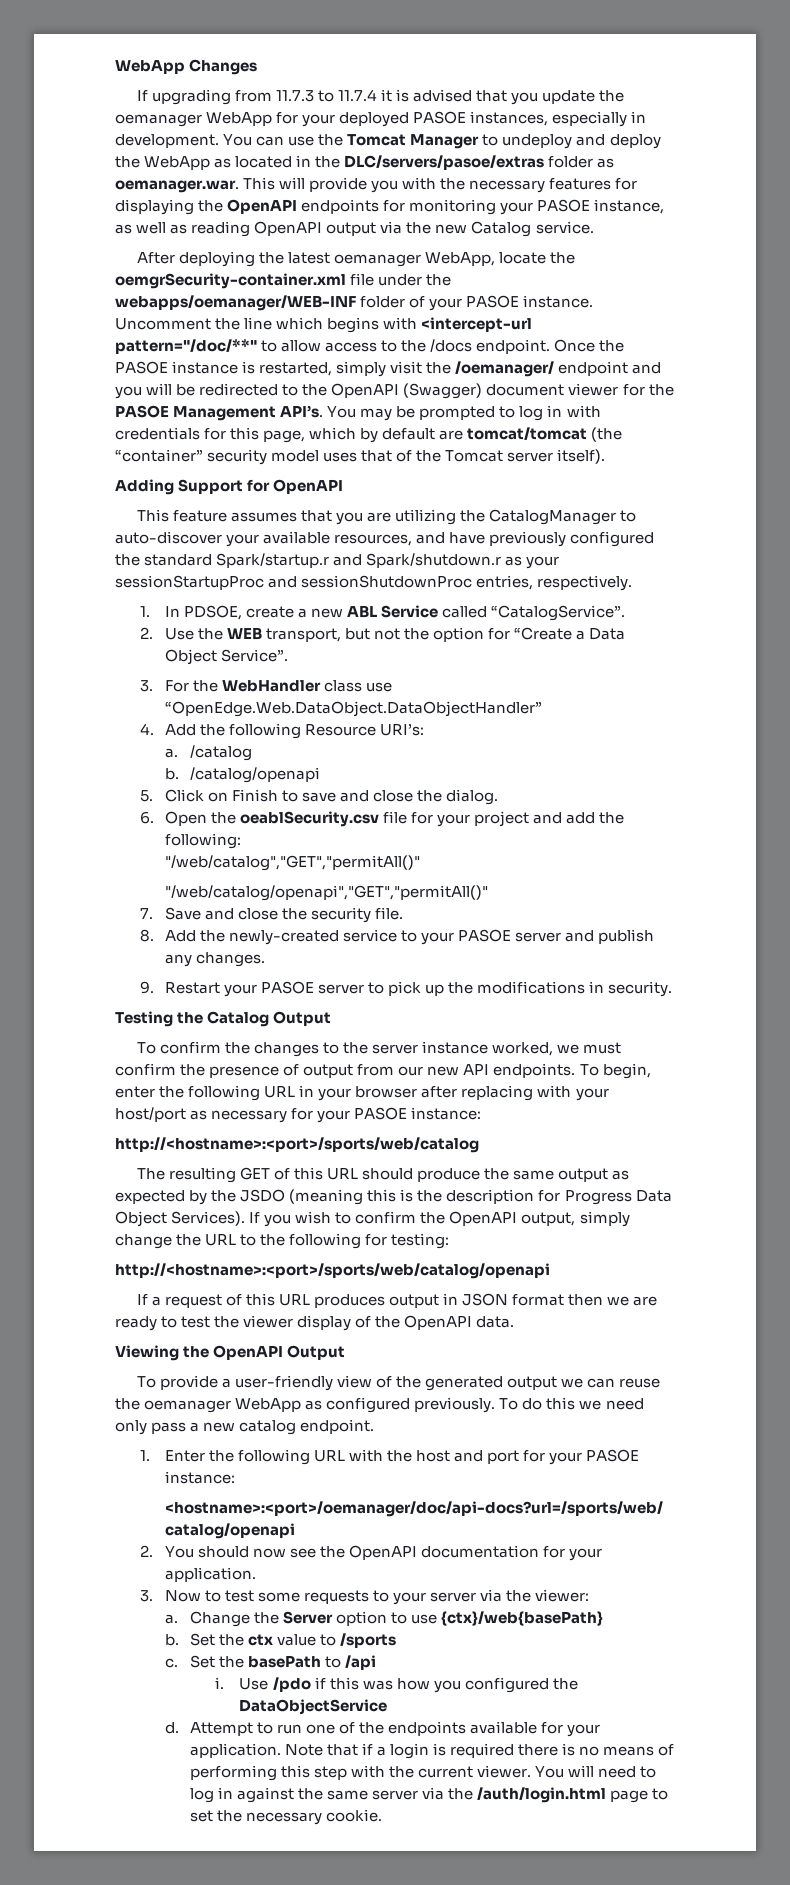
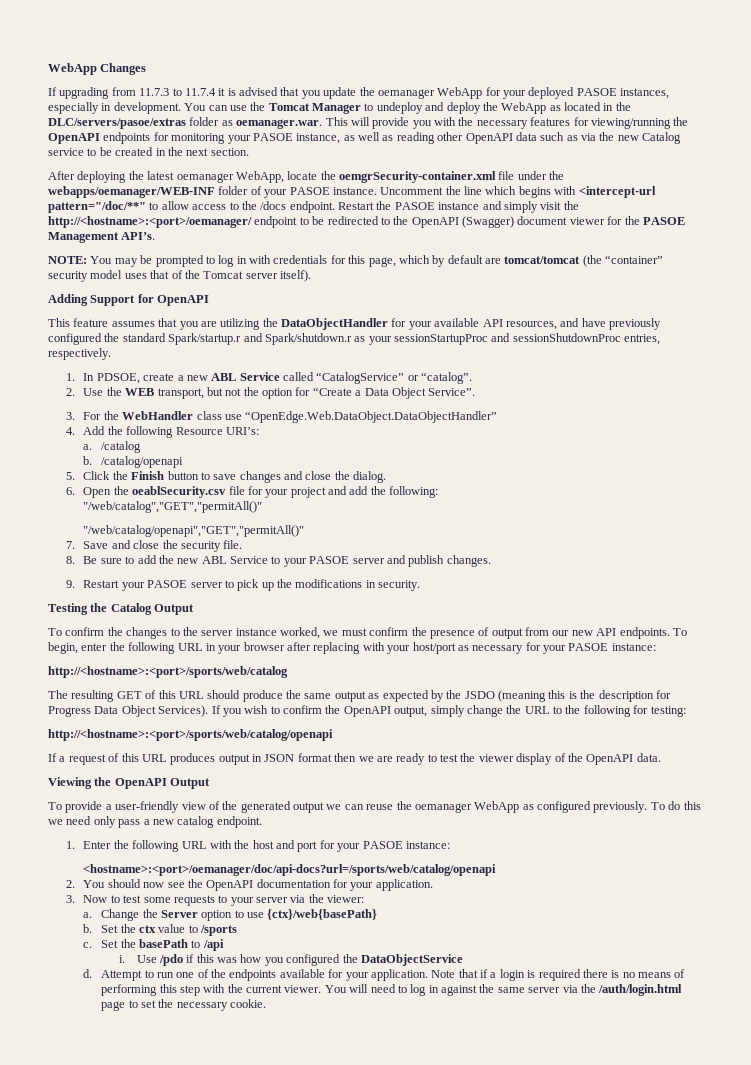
- You can use the Tomcat Manager to undeploy and deploy the WebApp as located in the DLC/servers/pasoe/extras folder as oemanager.war. This will provide you with the necessary features for displaying the OpenAPI endpoints for monitoring your PASOE instance, as well as reading OpenAPI output via the new Catalog service.
+ You can use the Tomcat Manager to undeploy and deploy the WebApp as located in the DLC/servers/pasoe/extras folder as oemanager.war. This will provide you with the necessary features for viewing/running the OpenAPI endpoints for monitoring your PASOE instance, as well as reading other OpenAPI data such as via the new Catalog service to be created in the next section.
- Once the PASOE instance is restarted, simply visit the /oemanager/ endpoint and you will be redirected to the OpenAPI (Swagger) document viewer for the PASOE Management API’s. You may be prompted to log in with credentials for this page, which by default are tomcat/tomcat (the “container” security model uses that of the Tomcat server itself).
+ Restart the PASOE instance and simply visit the http://<hostname>:<port>/oemanager/ endpoint to be redirected to the OpenAPI (Swagger) document viewer for the PASOE Management API’s.
+ NOTE: You may be prompted to log in with credentials for this page, which by default are tomcat/tomcat (the “container” security model uses that of the Tomcat server itself).
- This feature assumes that you are utilizing the CatalogManager to auto-discover your available resources, and have previously configured the standard Spark/startup.r and Spark/shutdown.r as your sessionStartupProc and sessionShutdownProc entries, respectively.
+ This feature assumes that you are utilizing the DataObjectHandler for your available API resources, and have previously configured the standard Spark/startup.r and Spark/shutdown.r as your sessionStartupProc and sessionShutdownProc entries, respectively.
- 1. In PDSOE, create a new ABL Service called “CatalogService”.
+ 1. In PDSOE, create a new ABL Service called “CatalogService” or “catalog”.
- 5. Click on Finish to save and close the dialog.
+ 5. Click the Finish button to save changes and close the dialog.
- 8. Add the newly-created service to your PASOE server and publish any changes.
+ 8. Be sure to add the new ABL Service to your PASOE server and publish changes.

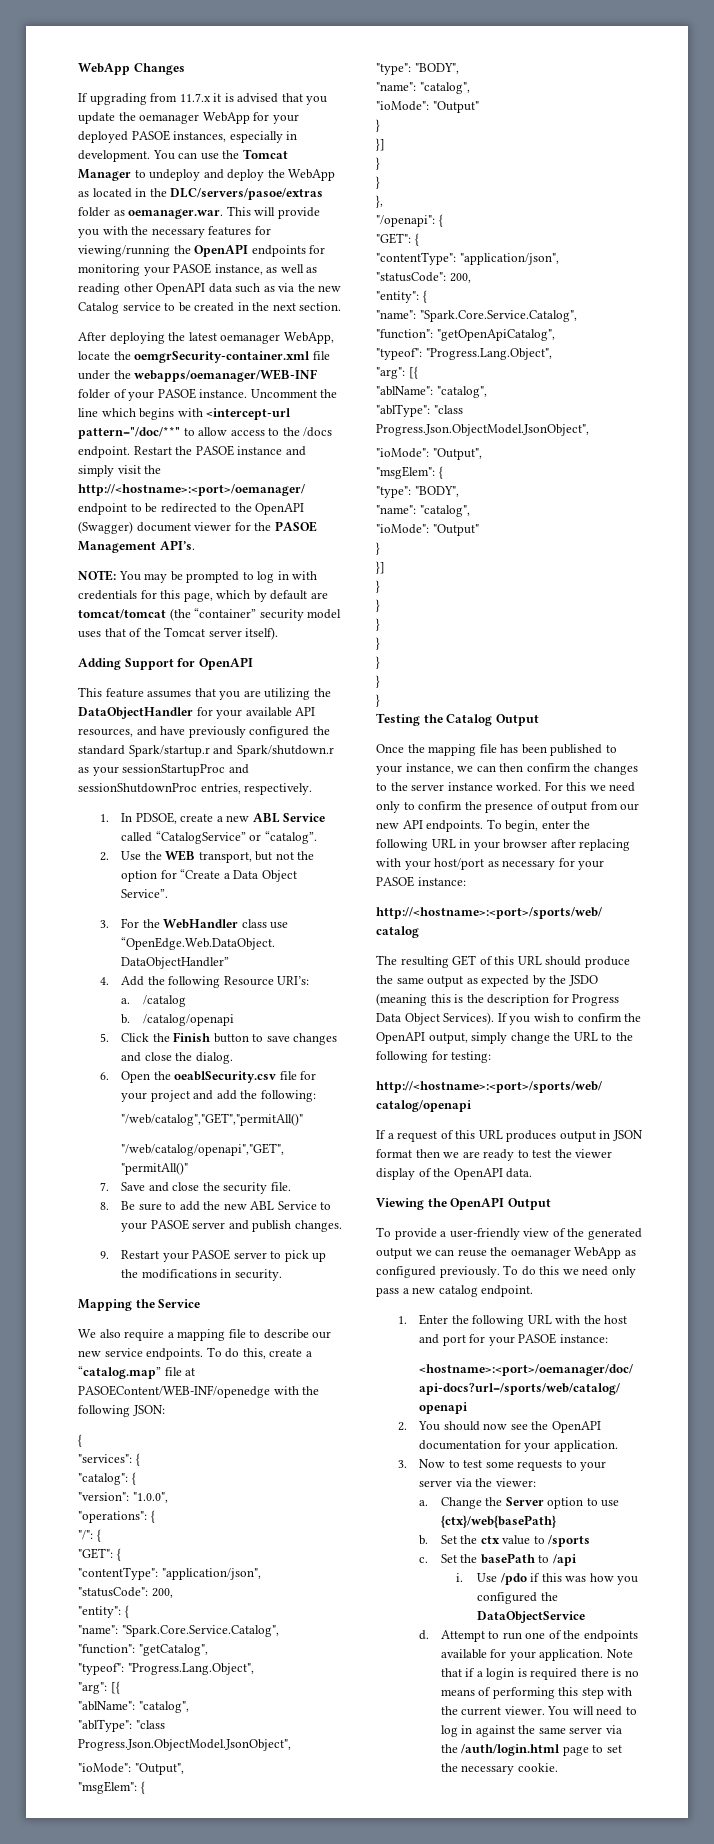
- If upgrading from 11.7.3 to 11.7.4 it is advised that you update the oemanager WebApp for your deployed PASOE instances, especially in development.
+ If upgrading from 11.7.x it is advised that you update the oemanager WebApp for your deployed PASOE instances, especially in development.
+ Mapping the Service
+ We also require a mapping file to describe our new service endpoints. To do this, create a “catalog.map” file at PASOEContent/WEB-INF/openedge with the following JSON:
+ {
+ "services": {
+ "catalog": {
+ "version": "1.0.0",
+ "operations": {
+ "/": {
+ "GET": {
+ "contentType": "application/json",
+ "statusCode": 200,
+ "entity": {
+ "name": "Spark.Core.Service.Catalog",
+ "function": "getCatalog",
+ "typeof": "Progress.Lang.Object",
+ "arg": [{
+ "ablName": "catalog",
+ "ablType": "class Progress.Json.ObjectModel.JsonObject",
+ "ioMode": "Output",
+ "msgElem": {
+ "type": "BODY",
+ "name": "catalog",
+ "ioMode": "Output"
+ }
+ }]
+ }
+ }
+ },
+ "/openapi": {
+ "GET": {
+ "contentType": "application/json",
+ "statusCode": 200,
+ "entity": {
+ "name": "Spark.Core.Service.Catalog",
+ "function": "getOpenApiCatalog",
+ "typeof": "Progress.Lang.Object",
+ "arg": [{
+ "ablName": "catalog",
+ "ablType": "class Progress.Json.ObjectModel.JsonObject",
+ "ioMode": "Output",
+ "msgElem": {
+ "type": "BODY",
+ "name": "catalog",
+ "ioMode": "Output"
+ }
+ }]
+ }
+ }
+ }
+ }
+ }
+ }
+ }
  Testing the Catalog Output
- To confirm the changes to the server instance worked, we must confirm the presence of output from our new API endpoints.
+ Once the mapping file has been published to your instance, we can then confirm the changes to the server instance worked. For this we need only to confirm the presence of output from our new API endpoints.

